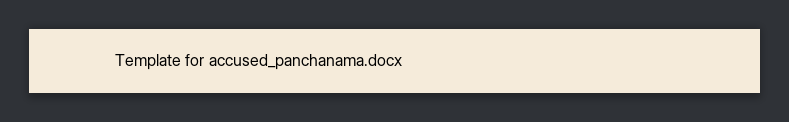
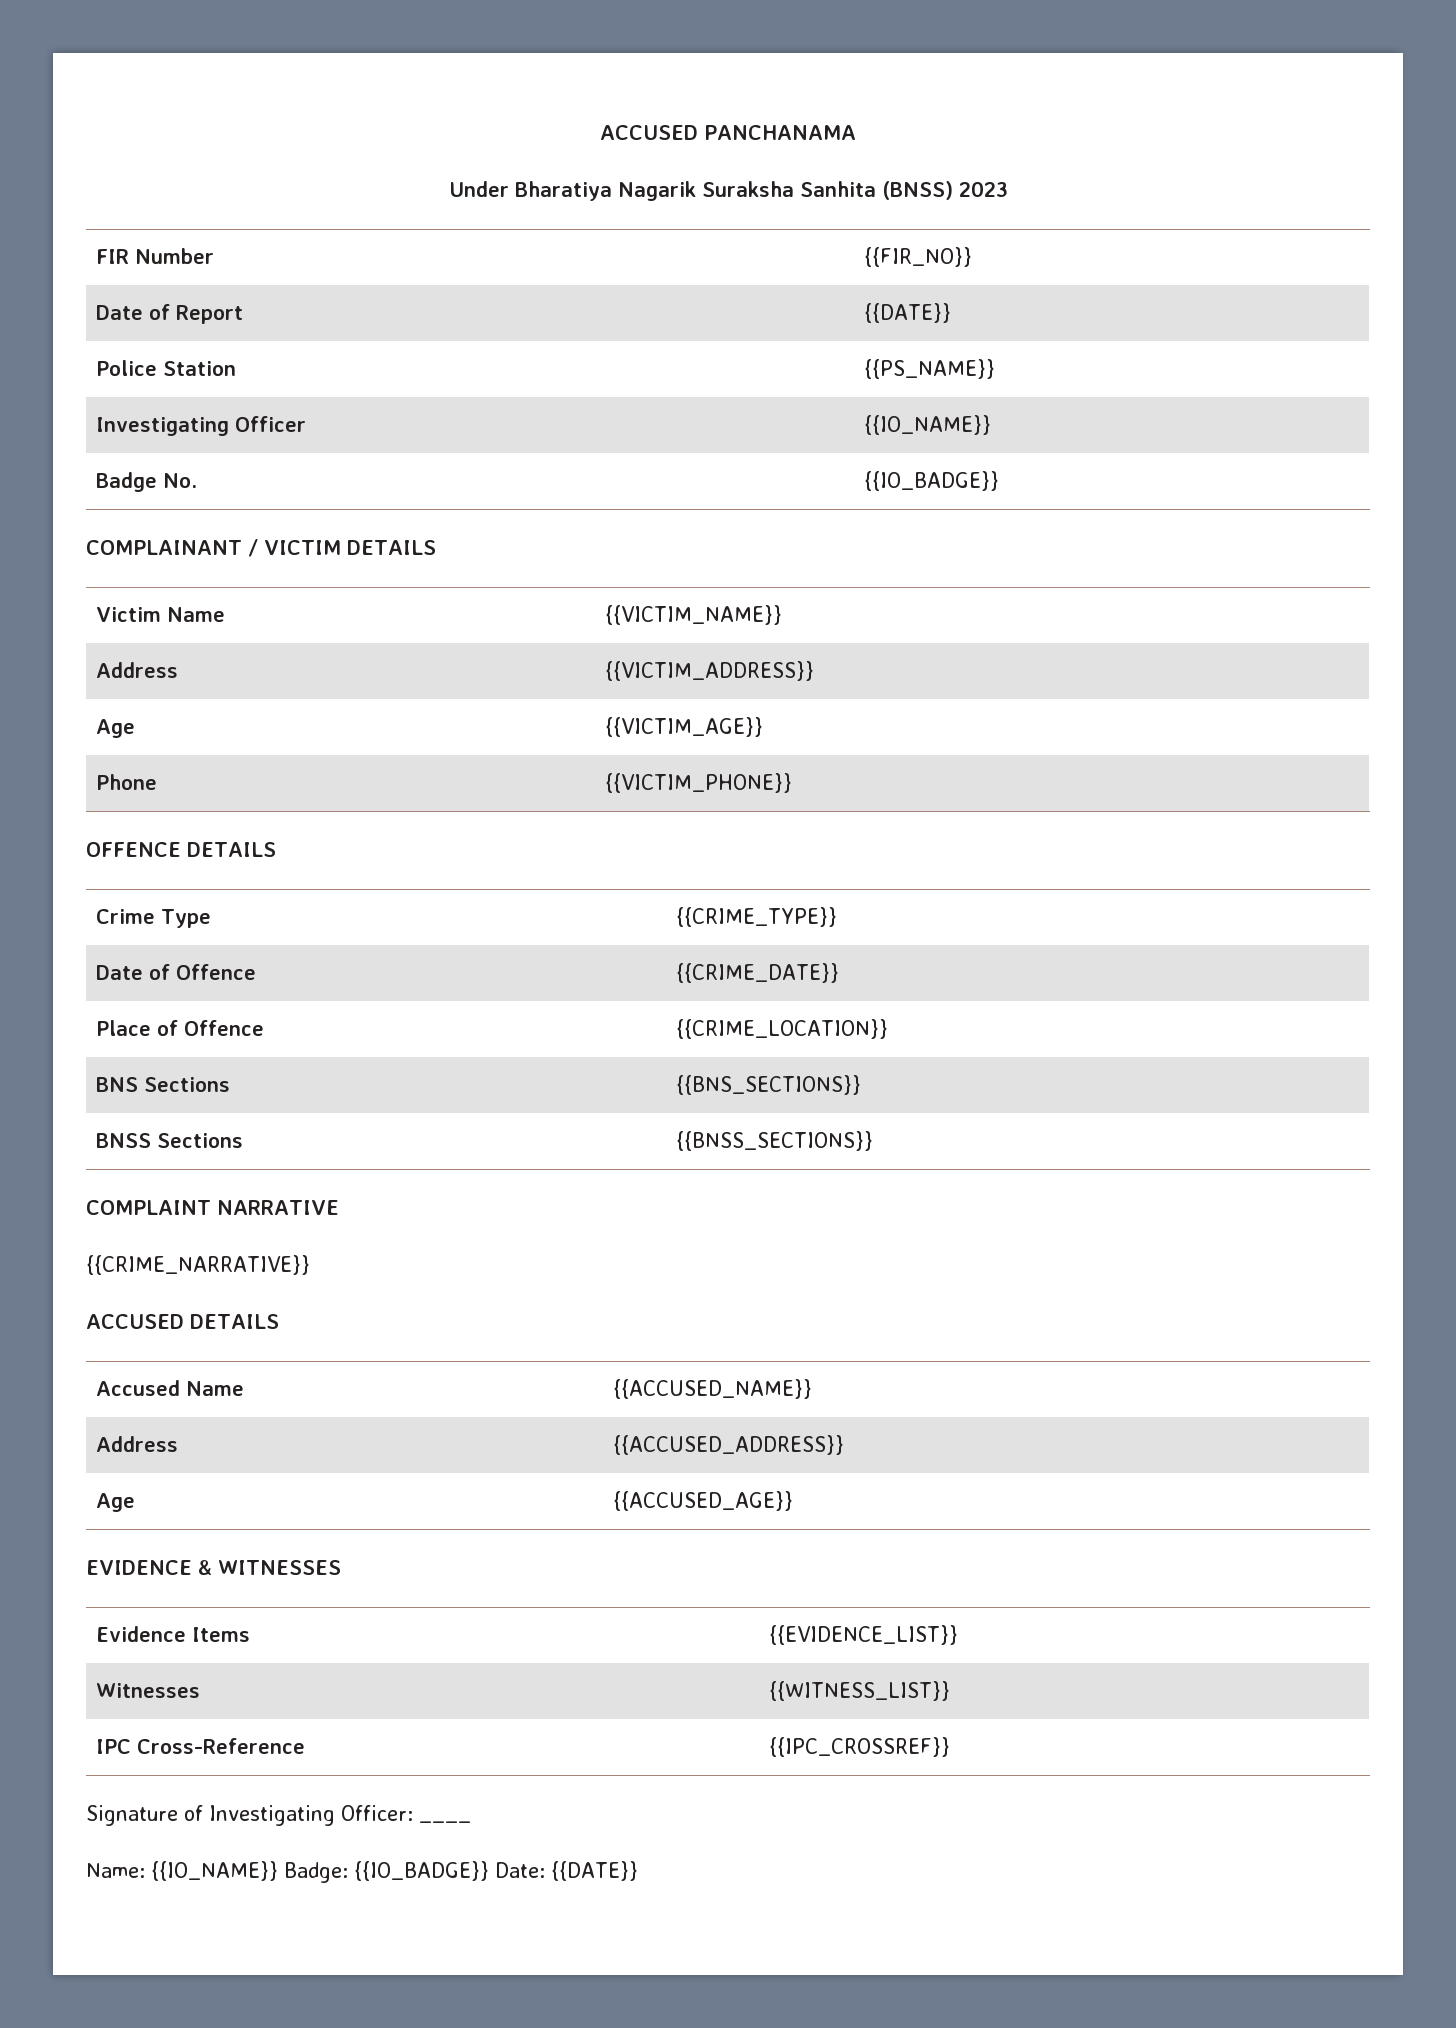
- Template for accused_panchanama.docx
+ ACCUSED PANCHANAMA
+ Under Bharatiya Nagarik Suraksha Sanhita (BNSS) 2023
+ FIR Number | {{FIR_NO}}
+ Date of Report | {{DATE}}
+ Police Station | {{PS_NAME}}
+ Investigating Officer | {{IO_NAME}}
+ Badge No. | {{IO_BADGE}}
+ COMPLAINANT / VICTIM DETAILS
+ Victim Name | {{VICTIM_NAME}}
+ Address | {{VICTIM_ADDRESS}}
+ Age | {{VICTIM_AGE}}
+ Phone | {{VICTIM_PHONE}}
+ OFFENCE DETAILS
+ Crime Type | {{CRIME_TYPE}}
+ Date of Offence | {{CRIME_DATE}}
+ Place of Offence | {{CRIME_LOCATION}}
+ BNS Sections | {{BNS_SECTIONS}}
+ BNSS Sections | {{BNSS_SECTIONS}}
+ COMPLAINT NARRATIVE
+ {{CRIME_NARRATIVE}}
+ ACCUSED DETAILS
+ Accused Name | {{ACCUSED_NAME}}
+ Address | {{ACCUSED_ADDRESS}}
+ Age | {{ACCUSED_AGE}}
+ EVIDENCE & WITNESSES
+ Evidence Items | {{EVIDENCE_LIST}}
+ Witnesses | {{WITNESS_LIST}}
+ IPC Cross-Reference | {{IPC_CROSSREF}}
+ Signature of Investigating Officer: ____
+ Name: {{IO_NAME}} Badge: {{IO_BADGE}} Date: {{DATE}}

